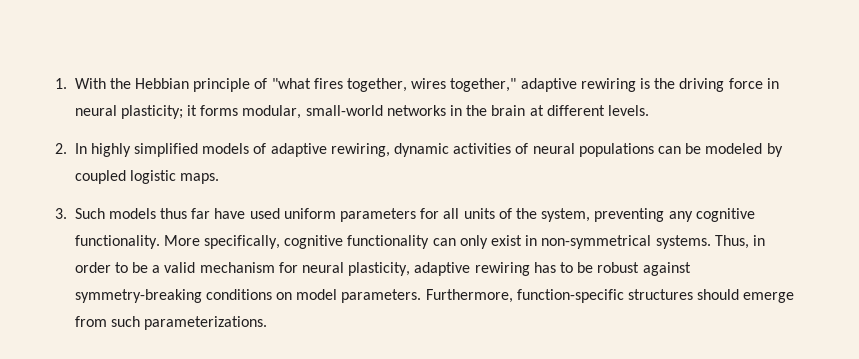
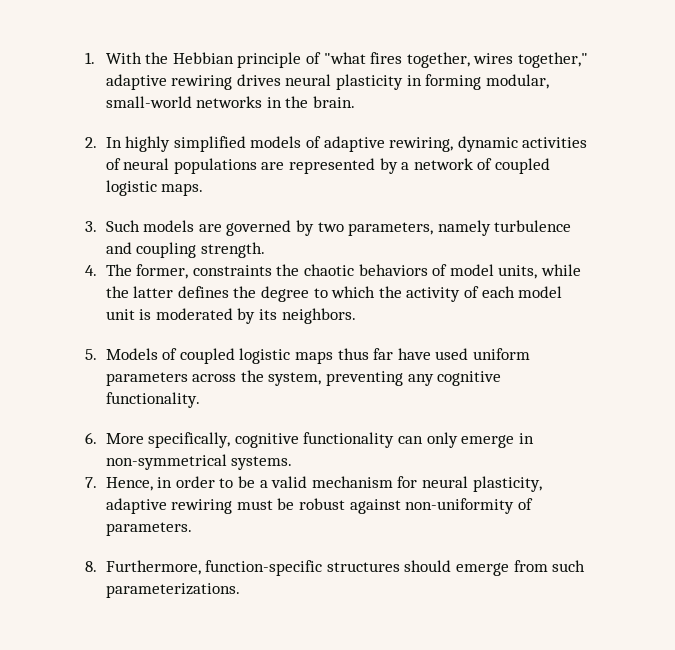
- 1. With the Hebbian principle of "what fires together, wires together," adaptive rewiring is the driving force in neural plasticity; it forms modular, small-world networks in the brain at different levels.
+ 1. With the Hebbian principle of "what fires together, wires together," adaptive rewiring drives neural plasticity in forming modular, small-world networks in the brain.
- 2. In highly simplified models of adaptive rewiring, dynamic activities of neural populations can be modeled by coupled logistic maps.
+ 2. In highly simplified models of adaptive rewiring, dynamic activities of neural populations are represented by a network of coupled logistic maps.
- 3. Such models thus far have used uniform parameters for all units of the system, preventing any cognitive functionality. More specifically, cognitive functionality can only exist in non-symmetrical systems. Thus, in order to be a valid mechanism for neural plasticity, adaptive rewiring has to be robust against symmetry-breaking conditions on model parameters. Furthermore, function-specific structures should emerge from such parameterizations.
+ 3. Such models are governed by two parameters, namely turbulence and coupling strength.
+ 4. The former, constraints the chaotic behaviors of model units, while the latter defines the degree to which the activity of each model unit is moderated by its neighbors.
+ 5. Models of coupled logistic maps thus far have used uniform parameters across the system, preventing any cognitive functionality.
+ 6. More specifically, cognitive functionality can only emerge in non-symmetrical systems.
+ 7. Hence, in order to be a valid mechanism for neural plasticity, adaptive rewiring must be robust against non-uniformity of parameters.
+ 8. Furthermore, function-specific structures should emerge from such parameterizations.

